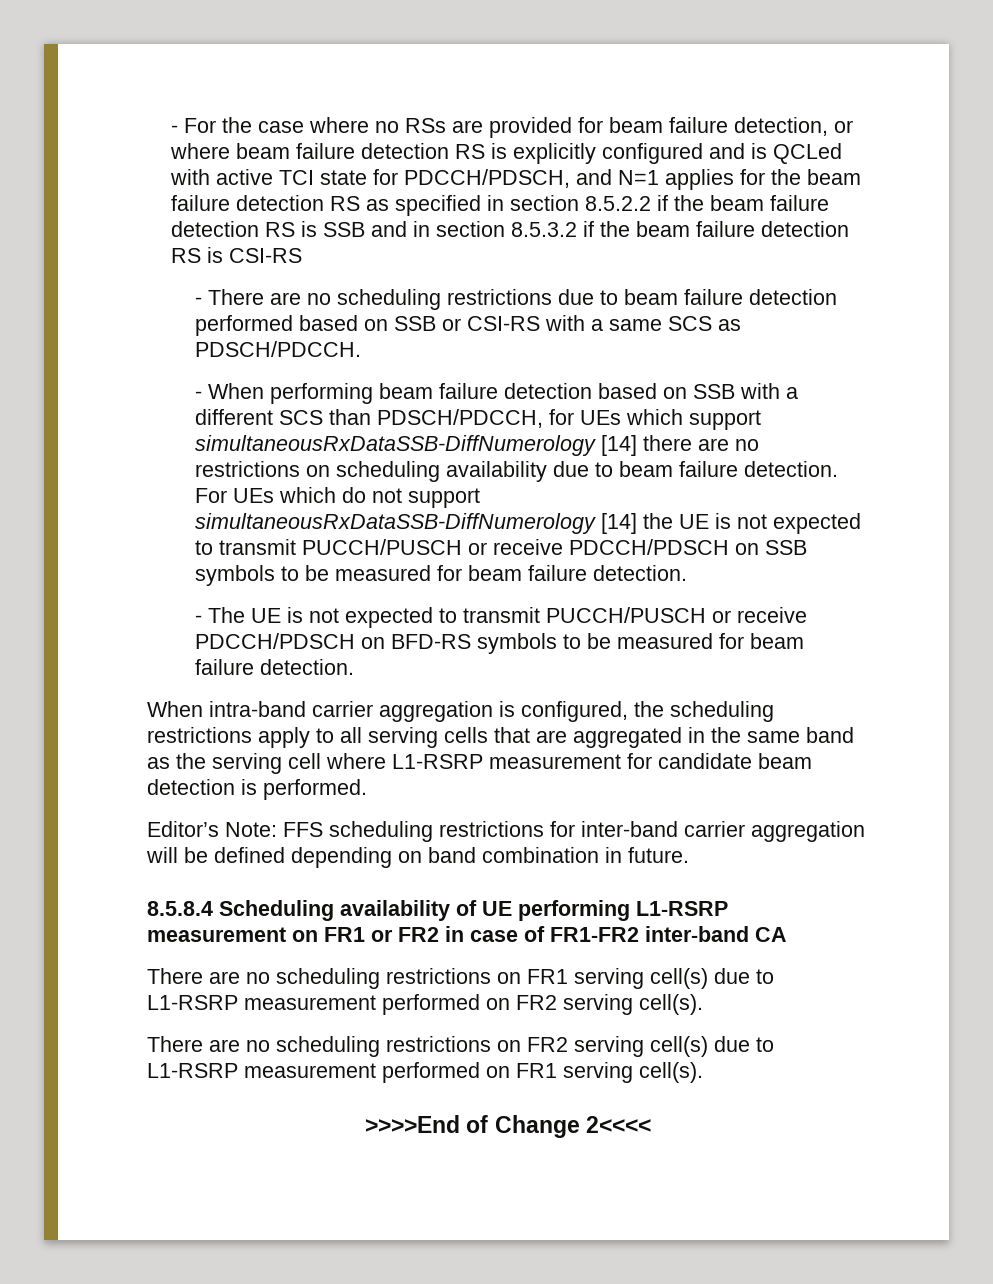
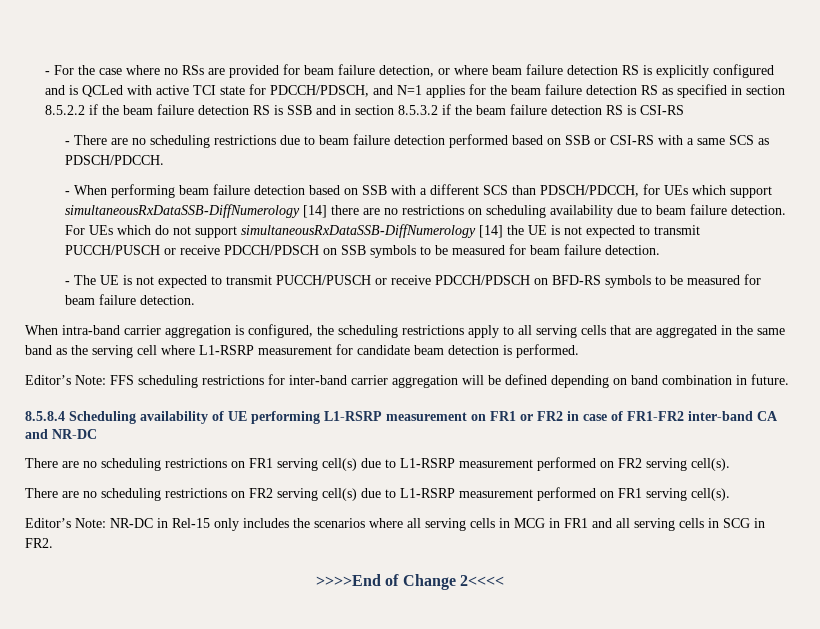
- 8.5.8.4 Scheduling availability of UE performing L1-RSRP measurement on FR1 or FR2 in case of FR1-FR2 inter-band CA
+ 8.5.8.4 Scheduling availability of UE performing L1-RSRP measurement on FR1 or FR2 in case of FR1-FR2 inter-band CA and NR-DC
+ Editor’s Note: NR-DC in Rel-15 only includes the scenarios where all serving cells in MCG in FR1 and all serving cells in SCG in FR2.

